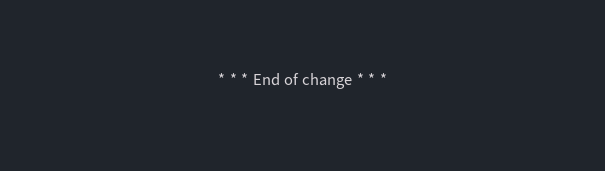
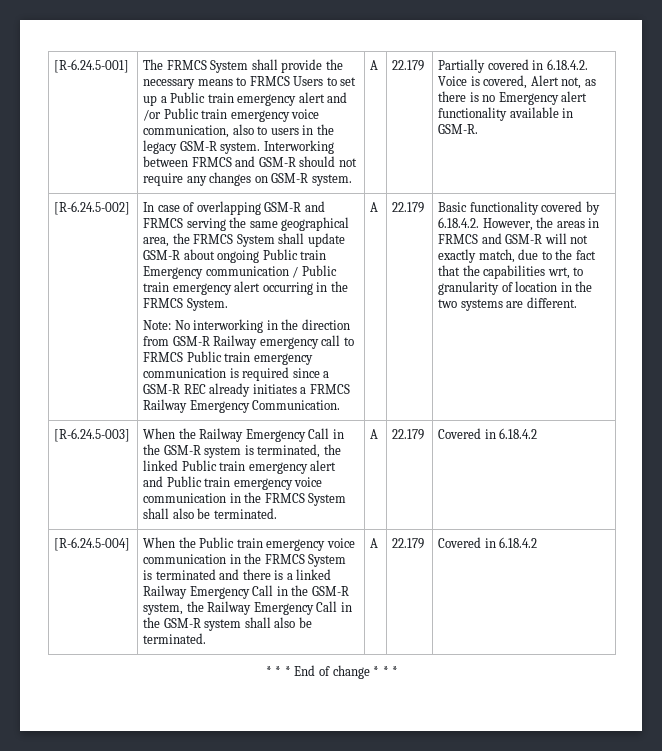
+ [R-6.24.5-001] | The FRMCS System shall provide the necessary means to FRMCS Users to set up a Public train emergency alert and /or Public train emergency voice communication, also to users in the legacy GSM-R system. Interworking between FRMCS and GSM-R should not require any changes on GSM-R system. | A | 22.179 | Partially covered in 6.18.4.2. Voice is covered, Alert not, as there is no Emergency alert functionality available in GSM-R.
+ [R-6.24.5-002] | In case of overlapping GSM-R and FRMCS serving the same geographical area, the FRMCS System shall update GSM-R about ongoing Public train Emergency communication / Public train emergency alert occurring in the FRMCS System.
+ Note: No interworking in the direction from GSM-R Railway emergency call to FRMCS Public train emergency communication is required since a GSM-R REC already initiates a FRMCS Railway Emergency Communication. | A | 22.179 | Basic functionality covered by 6.18.4.2. However, the areas in FRMCS and GSM-R will not exactly match, due to the fact that the capabilities wrt, to granularity of location in the two systems are different.
+ [R-6.24.5-003] | When the Railway Emergency Call in the GSM-R system is terminated, the linked Public train emergency alert and Public train emergency voice communication in the FRMCS System shall also be terminated. | A | 22.179 | Covered in 6.18.4.2
+ [R-6.24.5-004] | When the Public train emergency voice communication in the FRMCS System is terminated and there is a linked Railway Emergency Call in the GSM-R system, the Railway Emergency Call in the GSM-R system shall also be terminated. | A | 22.179 | Covered in 6.18.4.2

